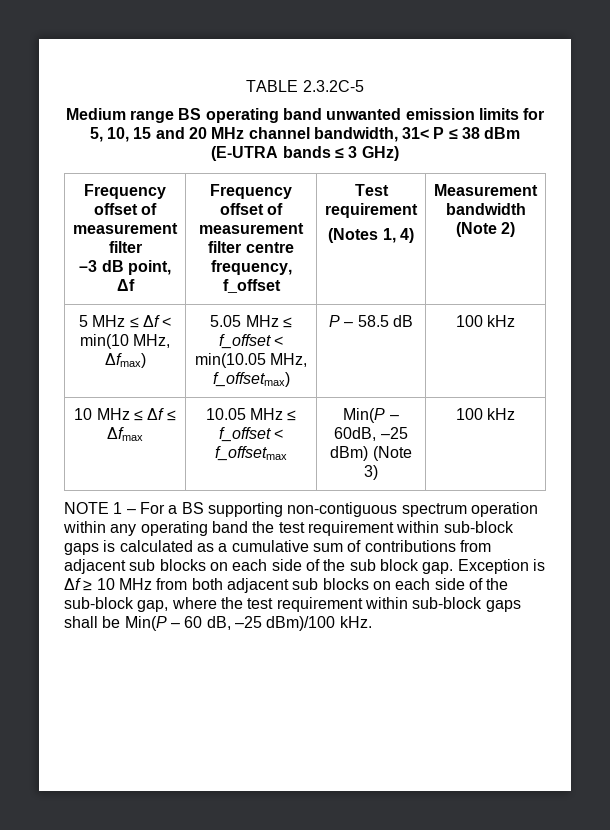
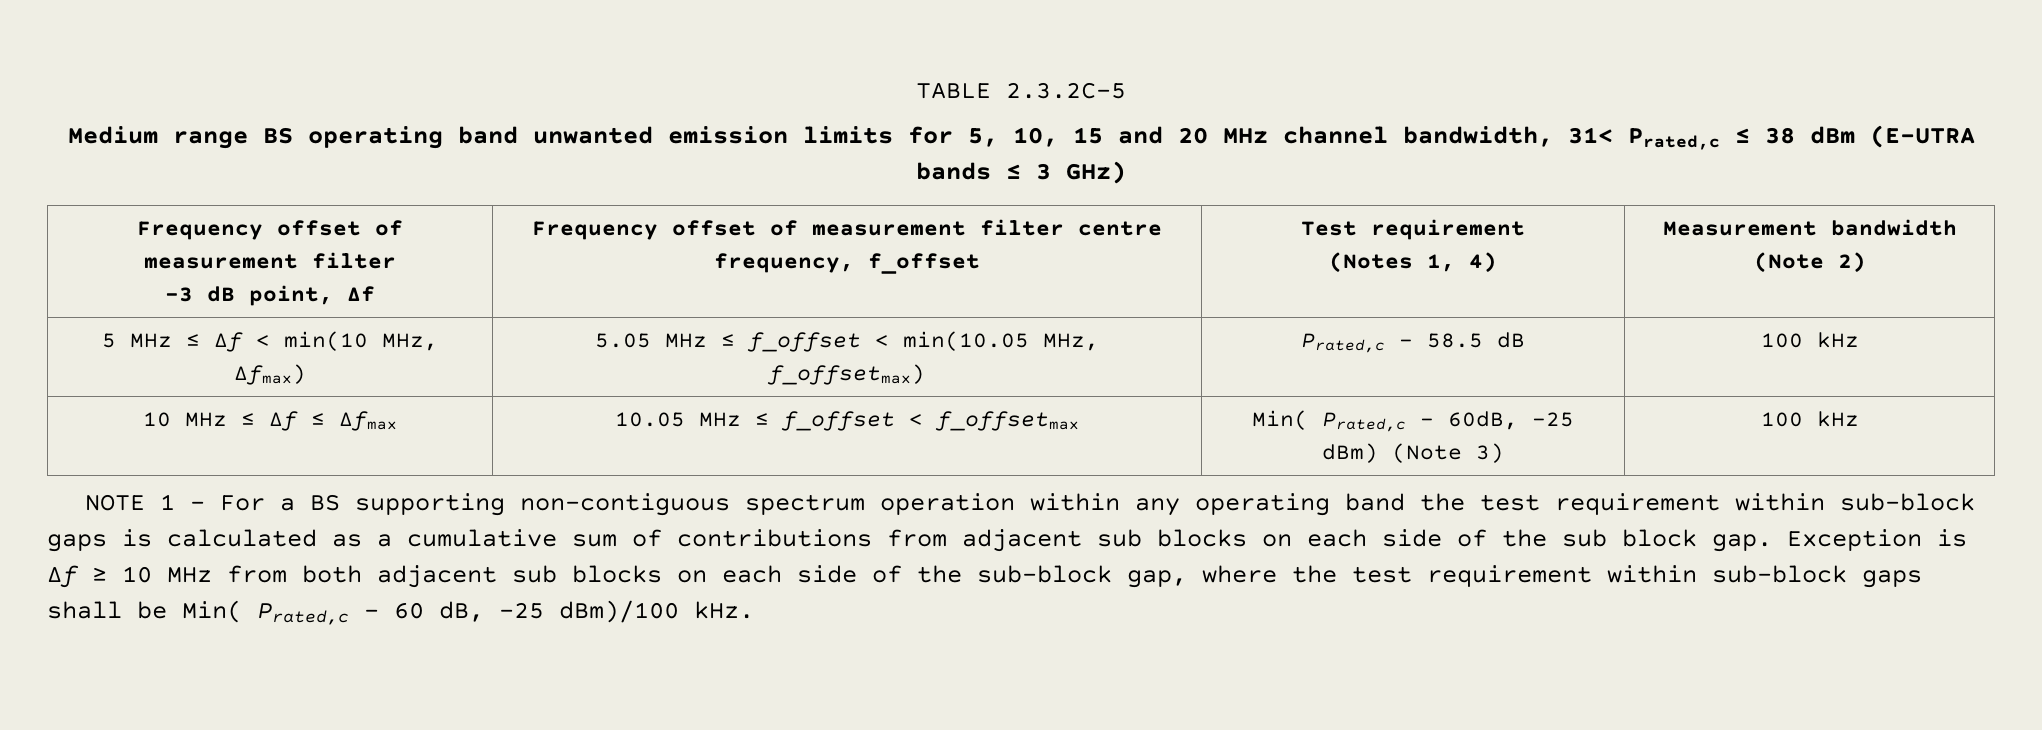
- Medium range BS operating band unwanted emission limits for 5, 10, 15 and 20 MHz channel bandwidth, 31< P ≤ 38 dBm (E-UTRA bands ≤ 3 GHz)
+ Medium range BS operating band unwanted emission limits for 5, 10, 15 and 20 MHz channel bandwidth, 31< Prated,c ≤ 38 dBm (E-UTRA bands ≤ 3 GHz)
- 5 MHz ≤ Δf < min(10 MHz, Δfmax) | 5.05 MHz ≤ f_offset < min(10.05 MHz, f_offsetmax) | P – 58.5 dB | 100 kHz
+ 5 MHz ≤ Δf < min(10 MHz, Δfmax) | 5.05 MHz ≤ f_offset < min(10.05 MHz, f_offsetmax) | Prated,c – 58.5 dB | 100 kHz
- 10 MHz ≤ Δf ≤ Δfmax | 10.05 MHz ≤ f_offset < f_offsetmax | Min(P – 60dB, –25 dBm) (Note 3) | 100 kHz
+ 10 MHz ≤ Δf ≤ Δfmax | 10.05 MHz ≤ f_offset < f_offsetmax | Min( Prated,c – 60dB, –25 dBm) (Note 3) | 100 kHz
- Exception is Δf ≥ 10 MHz from both adjacent sub blocks on each side of the sub-block gap, where the test requirement within sub-block gaps shall be Min(P – 60 dB, –25 dBm)/100 kHz.
+ Exception is Δf ≥ 10 MHz from both adjacent sub blocks on each side of the sub-block gap, where the test requirement within sub-block gaps shall be Min( Prated,c – 60 dB, –25 dBm)/100 kHz.

